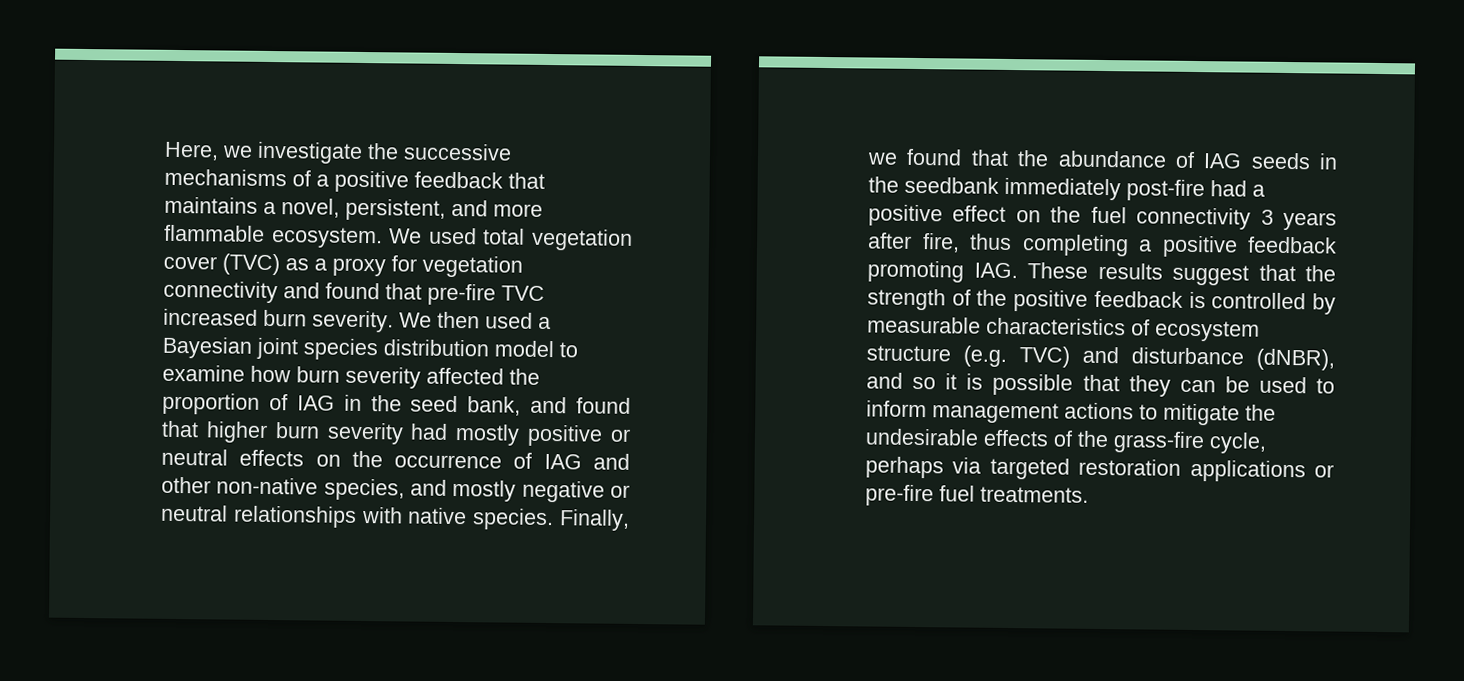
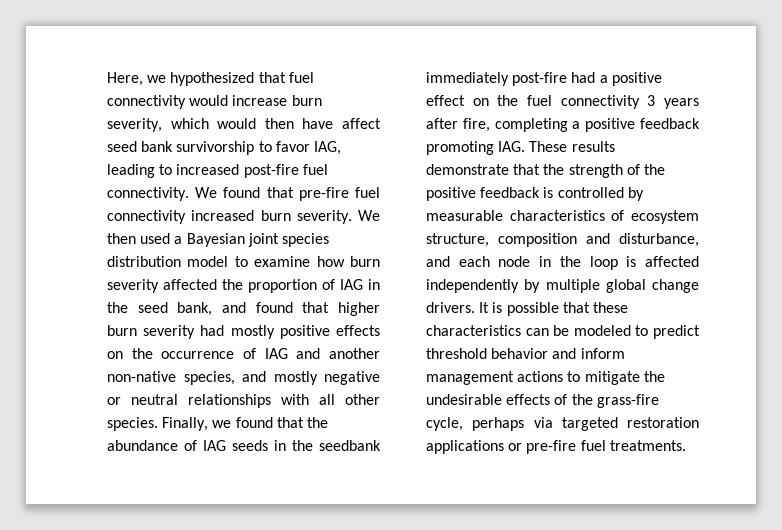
- Here, we investigate the successive mechanisms of a positive feedback that maintains a novel, persistent, and more flammable ecosystem. We used total vegetation cover (TVC) as a proxy for vegetation connectivity and found that pre-fire TVC increased burn severity.
+ Here, we hypothesized that fuel connectivity would increase burn severity, which would then have affect seed bank survivorship to favor IAG, leading to increased post-fire fuel connectivity. We found that pre-fire fuel connectivity increased burn severity.
- We then used a Bayesian joint species distribution model to examine how burn severity affected the proportion of IAG in the seed bank, and found that higher burn severity had mostly positive or neutral effects on the occurrence of IAG and other non-native species, and mostly negative or neutral relationships with native species.
+ We then used a Bayesian joint species distribution model to examine how burn severity affected the proportion of IAG in the seed bank, and found that higher burn severity had mostly positive effects on the occurrence of IAG and another non-native species, and mostly negative or neutral relationships with all other species.
- Finally, we found that the abundance of IAG seeds in the seedbank immediately post-fire had a positive effect on the fuel connectivity 3 years after fire, thus completing a positive feedback promoting IAG. These results suggest that the strength of the positive feedback is controlled by measurable characteristics of ecosystem structure (e.g. TVC) and disturbance (dNBR), and so it is possible that they can be used to inform management actions to mitigate the undesirable effects of the grass-fire cycle, perhaps via targeted restoration applications or pre-fire fuel treatments.
+ Finally, we found that the abundance of IAG seeds in the seedbank immediately post-fire had a positive effect on the fuel connectivity 3 years after fire, completing a positive feedback promoting IAG. These results demonstrate that the strength of the positive feedback is controlled by measurable characteristics of ecosystem structure, composition and disturbance, and each node in the loop is affected independently by multiple global change drivers. It is possible that these characteristics can be modeled to predict threshold behavior and inform management actions to mitigate the undesirable effects of the grass-fire cycle, perhaps via targeted restoration applications or pre-fire fuel treatments.

